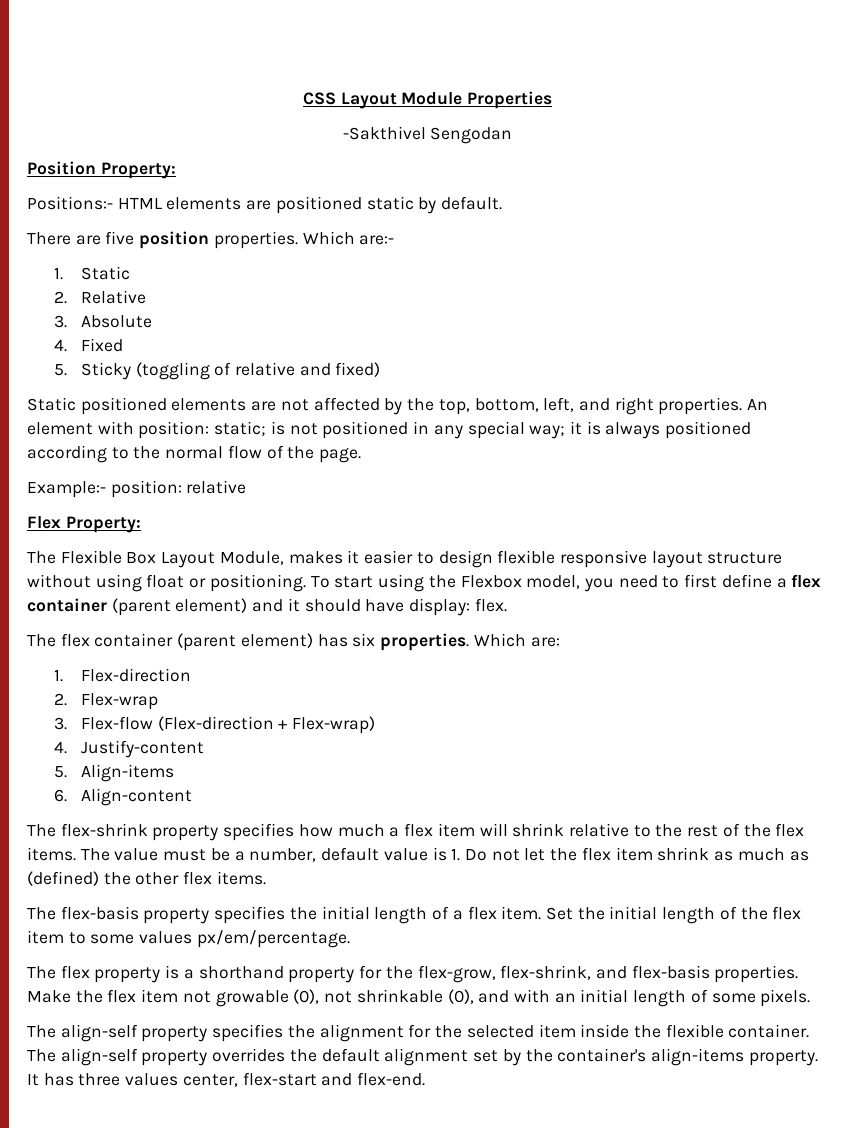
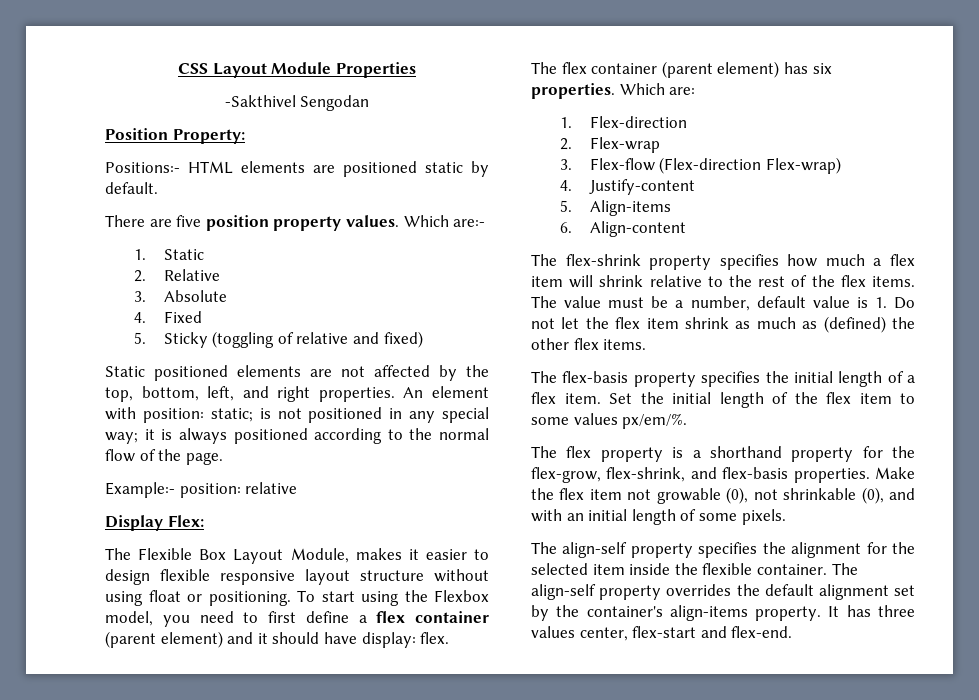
- There are five position properties.
+ There are five position property values.
- Flex Property:
+ Display Flex:
- 3. Flex-flow (Flex-direction + Flex-wrap)
+ 3. Flex-flow (Flex-direction Flex-wrap)
- Set the initial length of the flex item to some values px/em/percentage.
+ Set the initial length of the flex item to some values px/em/%.

